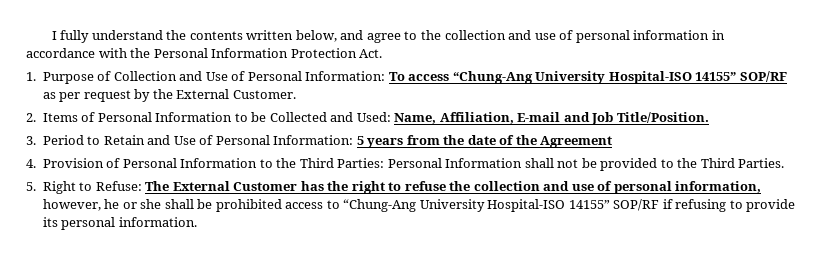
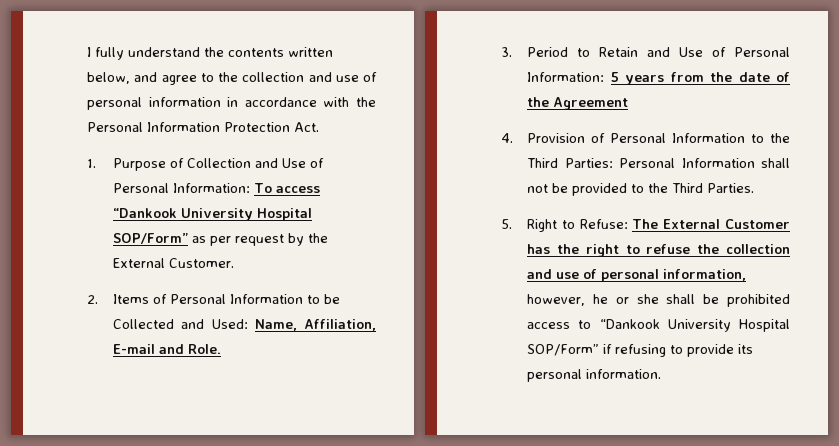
- 1. Purpose of Collection and Use of Personal Information: To access “Chung-Ang University Hospital-ISO 14155” SOP/RF as per request by the External Customer.
+ 1. Purpose of Collection and Use of Personal Information: To access “Dankook University Hospital SOP/Form” as per request by the External Customer.
- 2. Items of Personal Information to be Collected and Used: Name, Affiliation, E-mail and Job Title/Position.
+ 2. Items of Personal Information to be Collected and Used: Name, Affiliation, E-mail and Role.
- 5. Right to Refuse: The External Customer has the right to refuse the collection and use of personal information, however, he or she shall be prohibited access to “Chung-Ang University Hospital-ISO 14155” SOP/RF if refusing to provide its personal information.
+ 5. Right to Refuse: The External Customer has the right to refuse the collection and use of personal information, however, he or she shall be prohibited access to “Dankook University Hospital SOP/Form” if refusing to provide its personal information.

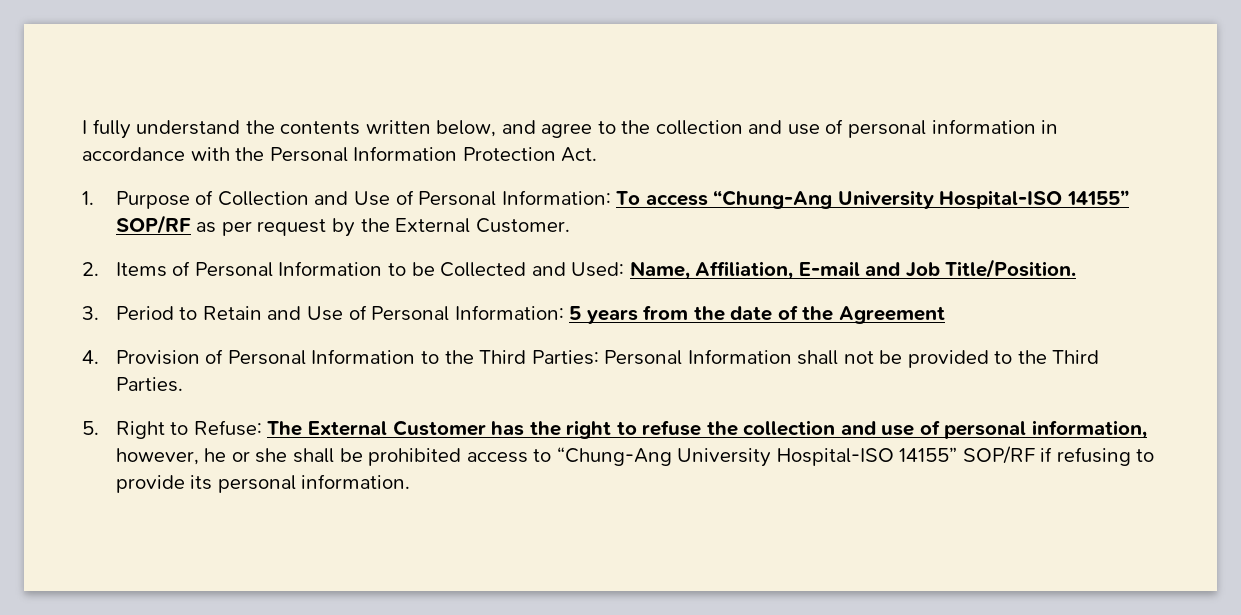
- 1. Purpose of Collection and Use of Personal Information: To access “Dankook University Hospital SOP/Form” as per request by the External Customer.
+ 1. Purpose of Collection and Use of Personal Information: To access “Chung-Ang University Hospital-ISO 14155” SOP/RF as per request by the External Customer.
- 2. Items of Personal Information to be Collected and Used: Name, Affiliation, E-mail and Role.
+ 2. Items of Personal Information to be Collected and Used: Name, Affiliation, E-mail and Job Title/Position.
- 5. Right to Refuse: The External Customer has the right to refuse the collection and use of personal information, however, he or she shall be prohibited access to “Dankook University Hospital SOP/Form” if refusing to provide its personal information.
+ 5. Right to Refuse: The External Customer has the right to refuse the collection and use of personal information, however, he or she shall be prohibited access to “Chung-Ang University Hospital-ISO 14155” SOP/RF if refusing to provide its personal information.

